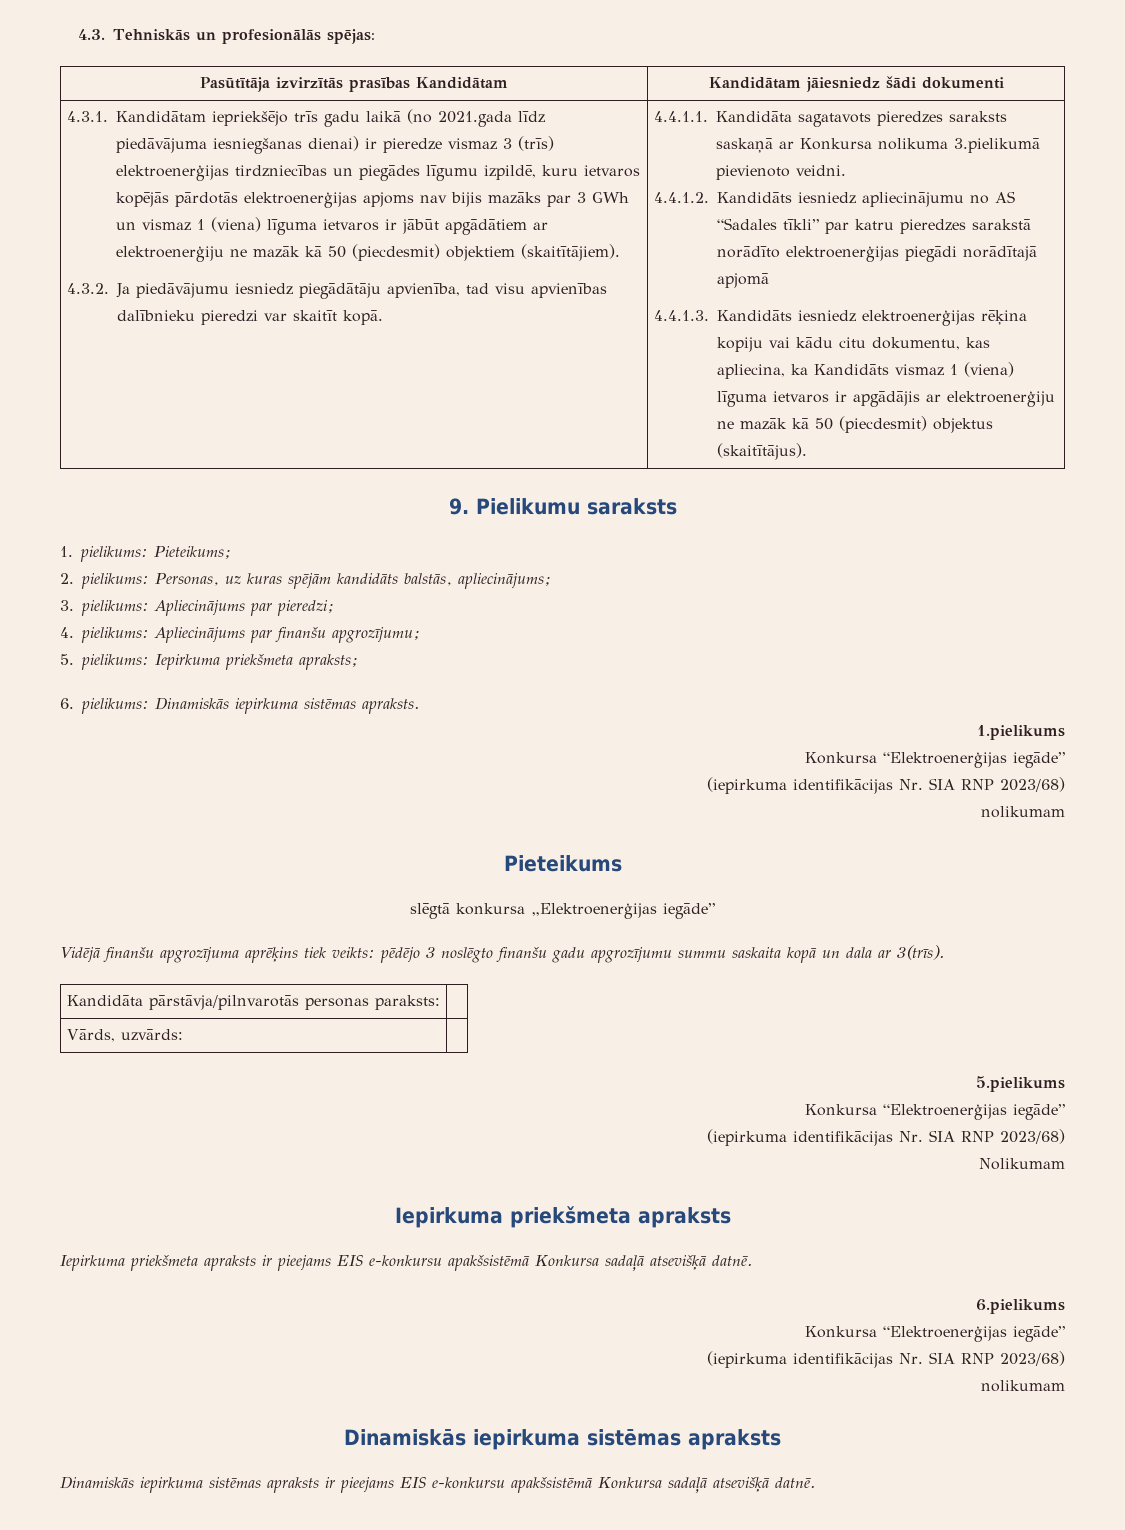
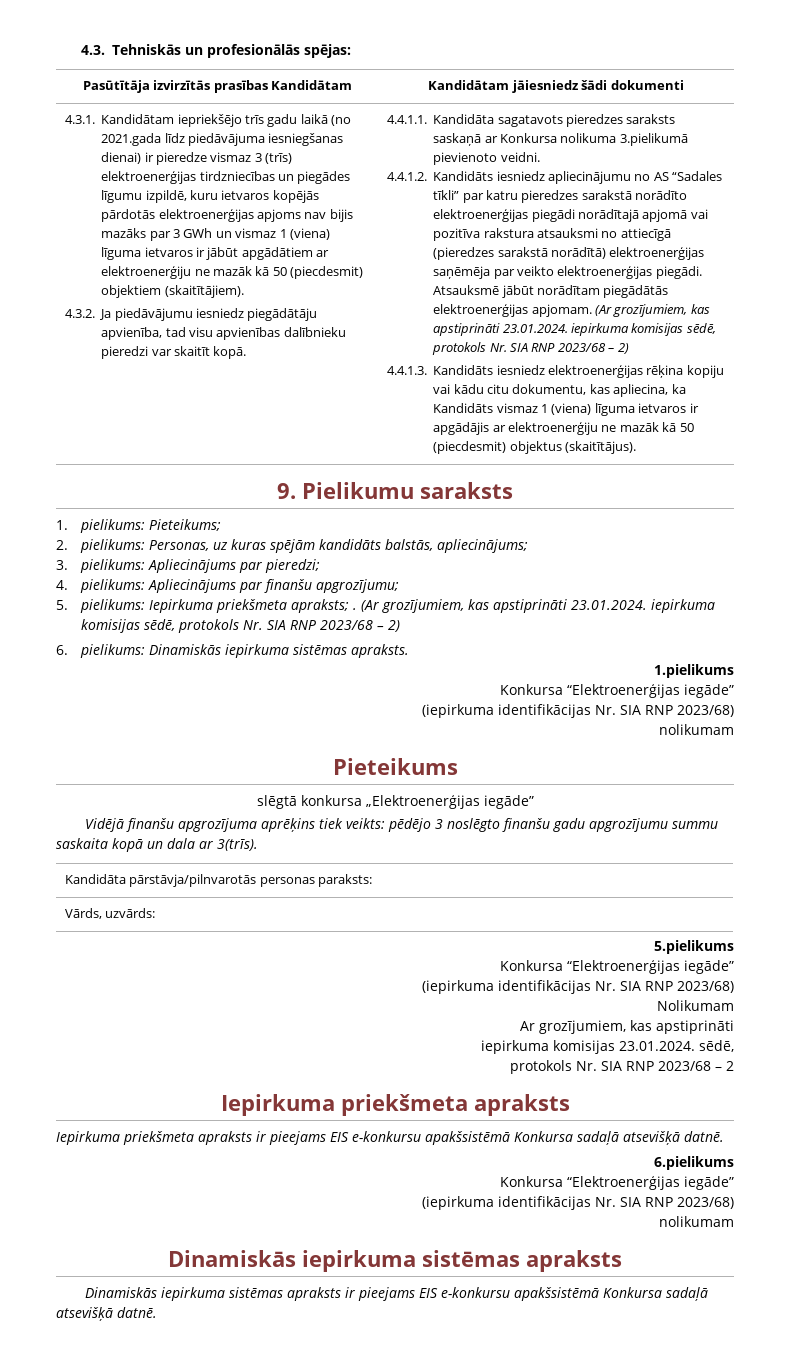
- 4.4.1.2. Kandidāts iesniedz apliecinājumu no AS “Sadales tīkli” par katru pieredzes sarakstā norādīto elektroenerģijas piegādi norādītajā apjomā
+ 4.4.1.2. Kandidāts iesniedz apliecinājumu no AS “Sadales tīkli” par katru pieredzes sarakstā norādīto elektroenerģijas piegādi norādītajā apjomā vai pozitīva rakstura atsauksmi no attiecīgā (pieredzes sarakstā norādītā) elektroenerģijas saņēmēja par veikto elektroenerģijas piegādi. Atsauksmē jābūt norādītam piegādātās elektroenerģijas apjomam. (Ar grozījumiem, kas apstiprināti 23.01.2024. iepirkuma komisijas sēdē, protokols Nr. SIA RNP 2023/68 – 2)
- 5. pielikums: Iepirkuma priekšmeta apraksts;
+ 5. pielikums: Iepirkuma priekšmeta apraksts; . (Ar grozījumiem, kas apstiprināti 23.01.2024. iepirkuma komisijas sēdē, protokols Nr. SIA RNP 2023/68 – 2)
+ Ar grozījumiem, kas apstiprināti
+ iepirkuma komisijas 23.01.2024. sēdē,
+ protokols Nr. SIA RNP 2023/68 – 2

